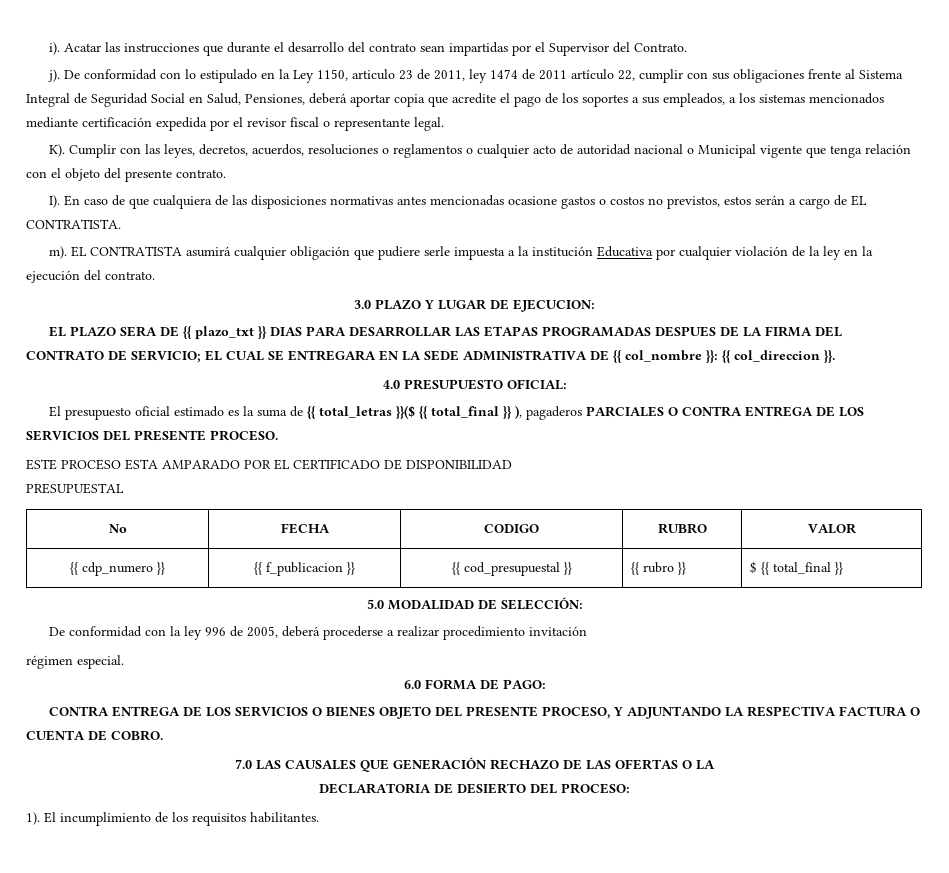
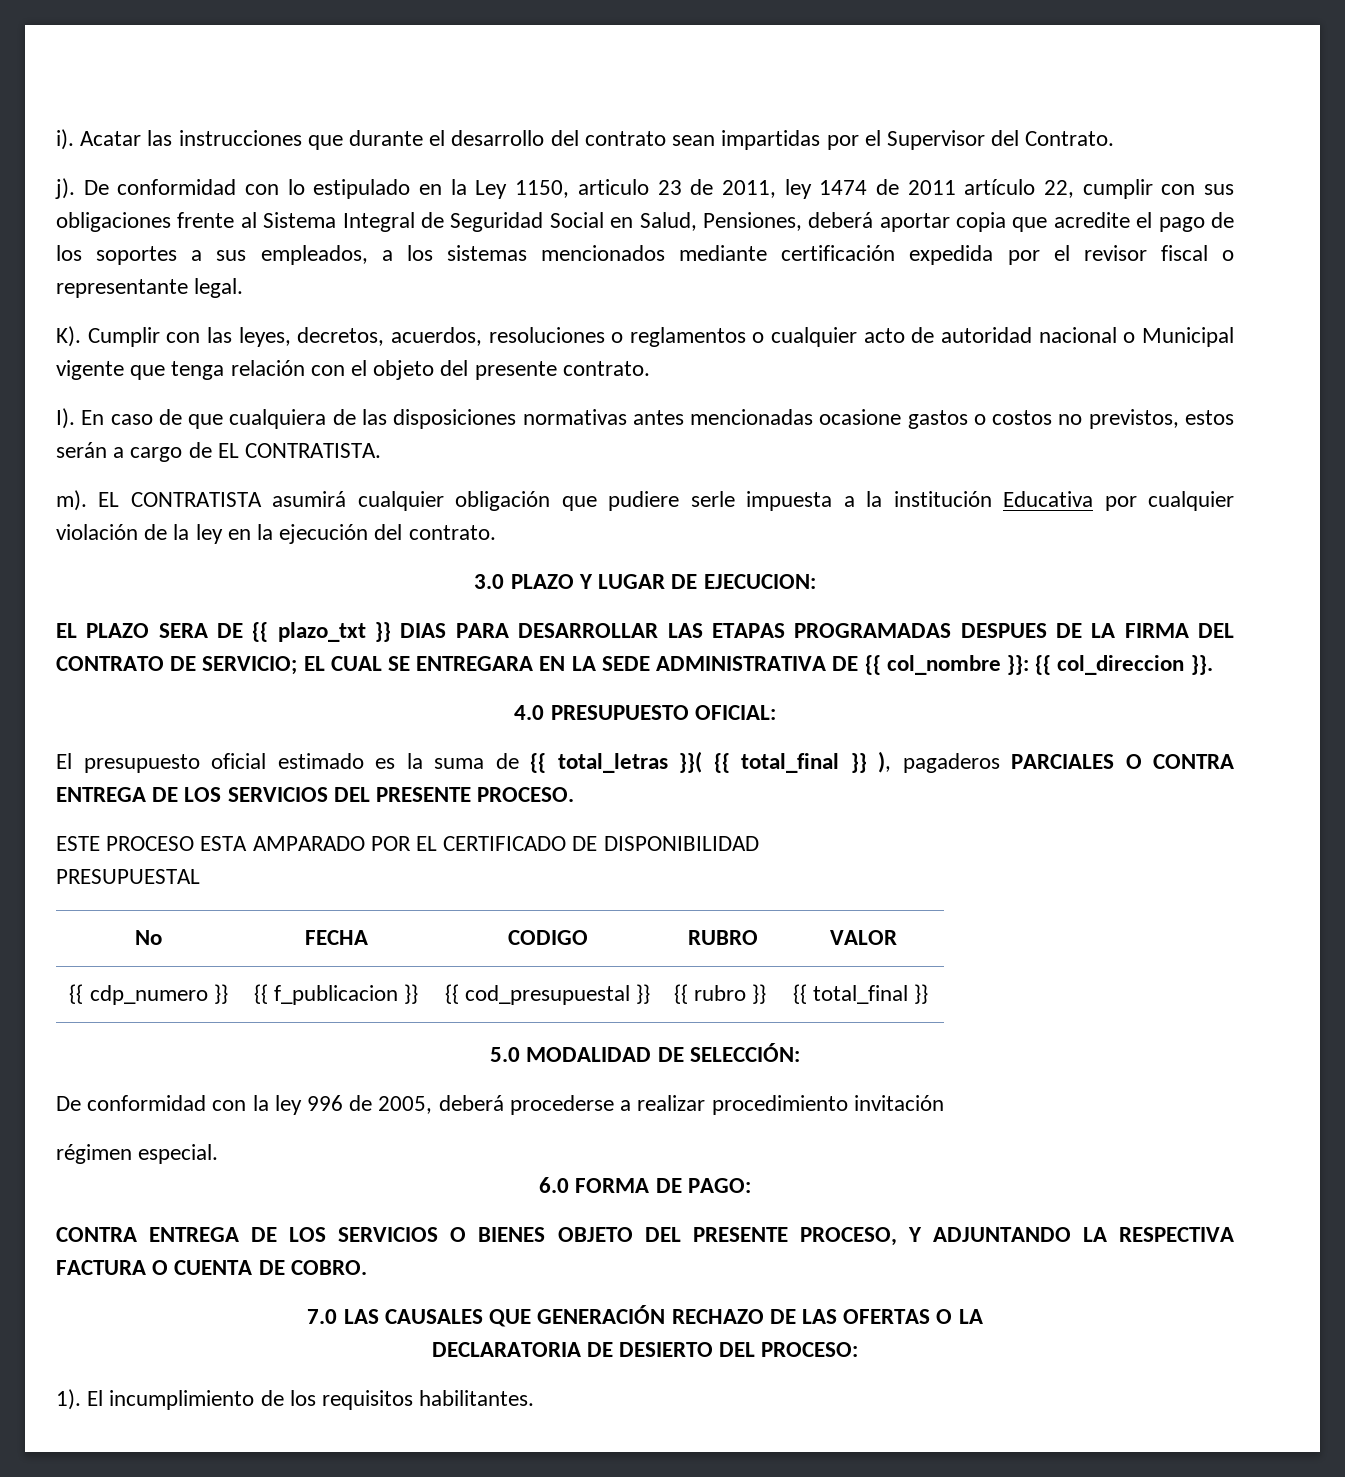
- El presupuesto oficial estimado es la suma de {{ total_letras }}($ {{ total_final }} ), pagaderos PARCIALES O CONTRA ENTREGA DE LOS SERVICIOS DEL PRESENTE PROCESO.
+ El presupuesto oficial estimado es la suma de {{ total_letras }}( {{ total_final }} ), pagaderos PARCIALES O CONTRA ENTREGA DE LOS SERVICIOS DEL PRESENTE PROCESO.
- {{ cdp_numero }} | {{ f_publicacion }} | {{ cod_presupuestal }} | {{ rubro }} | $ {{ total_final }}
+ {{ cdp_numero }} | {{ f_publicacion }} | {{ cod_presupuestal }} | {{ rubro }} | {{ total_final }}

